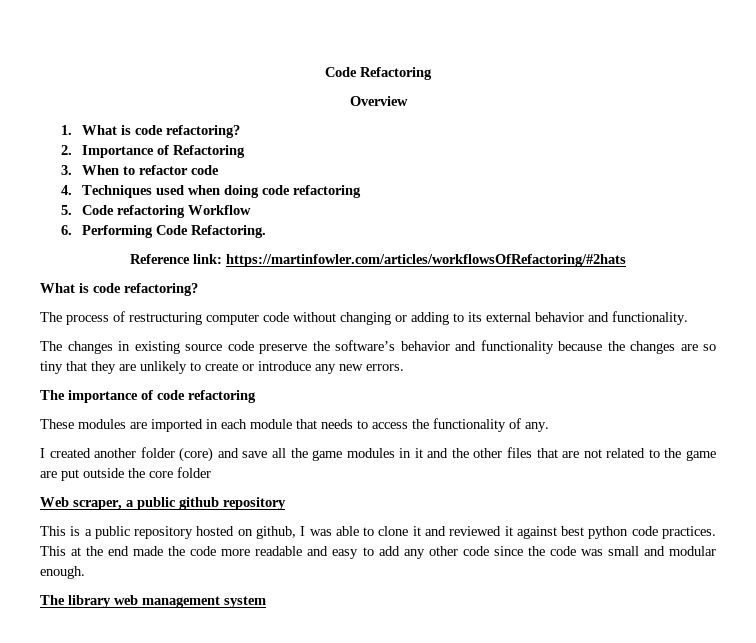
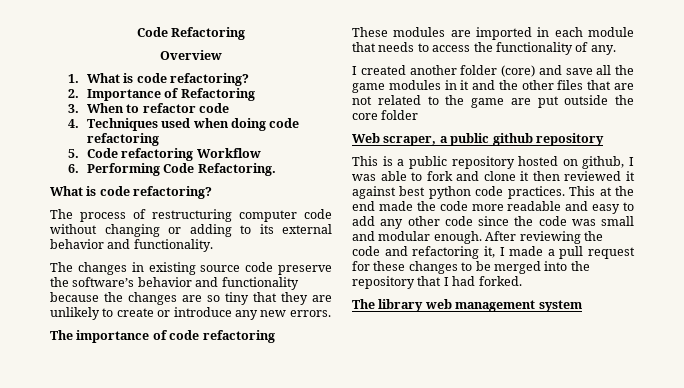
- Reference link: https://martinfowler.com/articles/workflowsOfRefactoring/#2hats
- This is a public repository hosted on github, I was able to clone it and reviewed it against best python code practices.
+ This is a public repository hosted on github, I was able to fork and clone it then reviewed it against best python code practices.
+ After reviewing the code and refactoring it, I made a pull request for these changes to be merged into the repository that I had forked.

